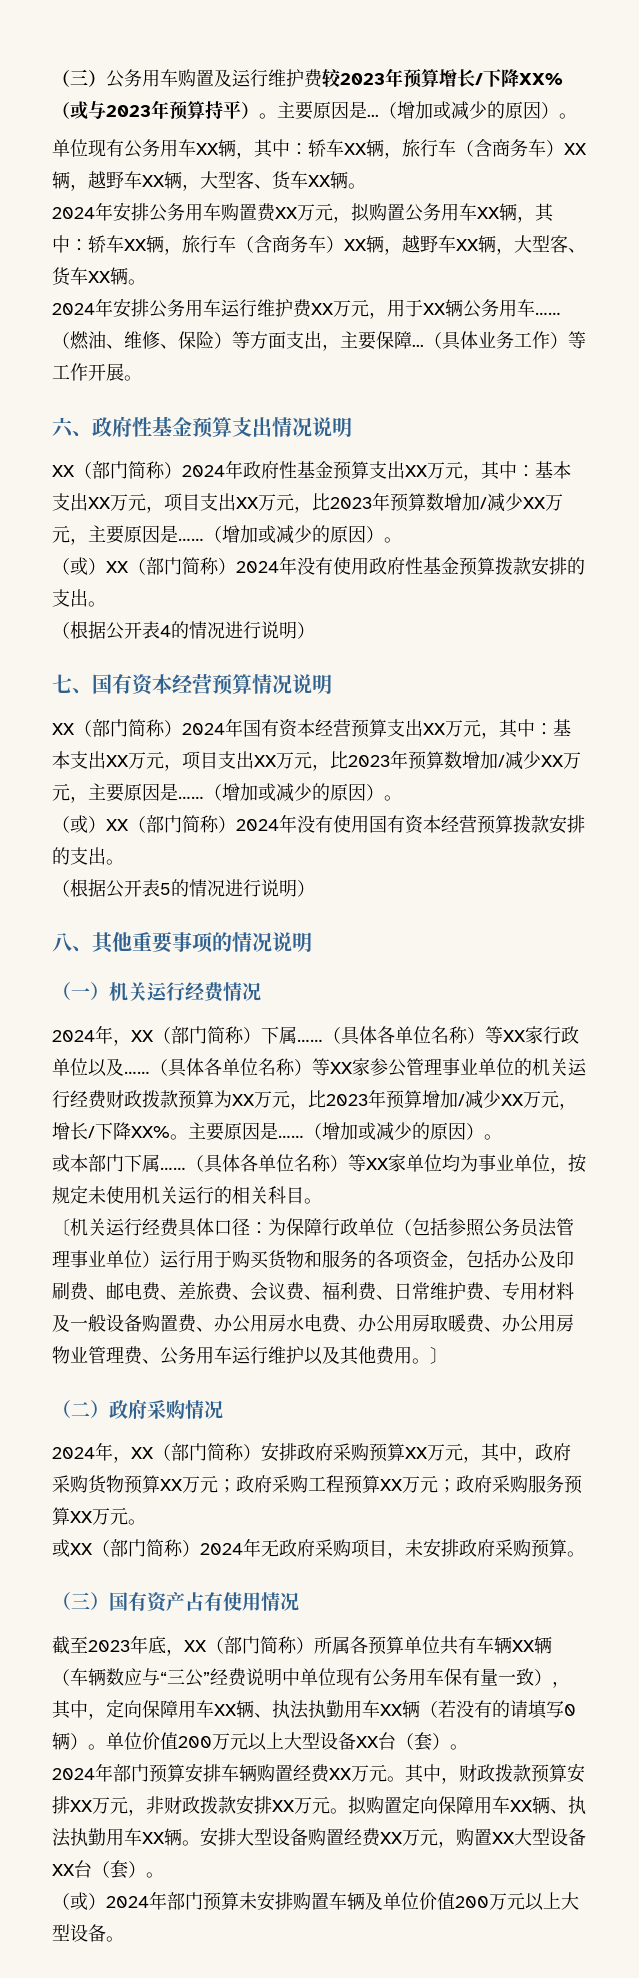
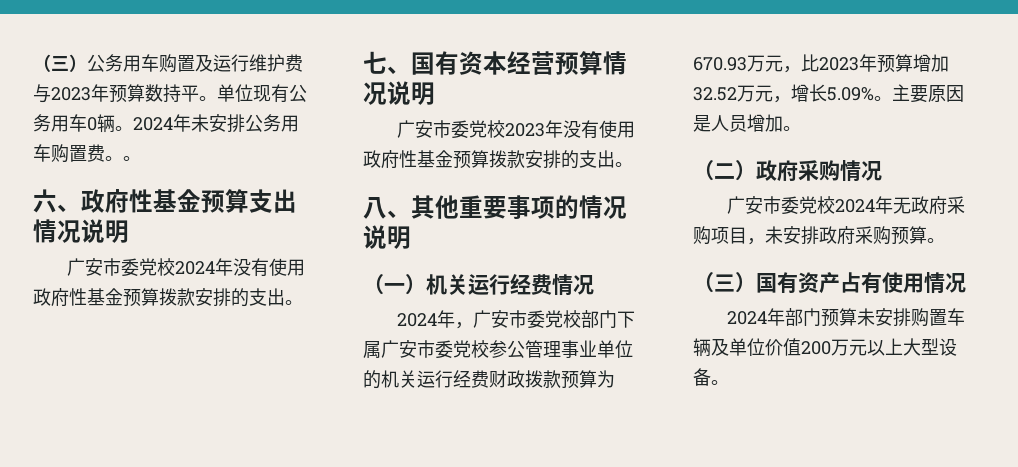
- （三）公务用车购置及运行维护费较2023年预算增长/下降XX%（或与2023年预算持平）。主要原因是...（增加或减少的原因）。
- 单位现有公务用车XX辆，其中：轿车XX辆，旅行车（含商务车）XX辆，越野车XX辆，大型客、货车XX辆。
- 2024年安排公务用车购置费XX万元，拟购置公务用车XX辆，其中：轿车XX辆，旅行车（含商务车）XX辆，越野车XX辆，大型客、货车XX辆。
- 2024年安排公务用车运行维护费XX万元，用于XX辆公务用车……（燃油、维修、保险）等方面支出，主要保障...（具体业务工作）等工作开展。
+ （三）公务用车购置及运行维护费与2023年预算数持平。单位现有公务用车0辆。2024年未安排公务用车购置费。。
- XX（部门简称）2024年政府性基金预算支出XX万元，其中：基本支出XX万元，项目支出XX万元，比2023年预算数增加/减少XX万元，主要原因是……（增加或减少的原因）。
- （或）XX（部门简称）2024年没有使用政府性基金预算拨款安排的支出。
+ 广安市委党校2024年没有使用政府性基金预算拨款安排的支出。
- （根据公开表4的情况进行说明）
- XX（部门简称）2024年国有资本经营预算支出XX万元，其中：基本支出XX万元，项目支出XX万元，比2023年预算数增加/减少XX万元，主要原因是……（增加或减少的原因）。
- （或）XX（部门简称）2024年没有使用国有资本经营预算拨款安排的支出。
- （根据公开表5的情况进行说明）
+ 广安市委党校2023年没有使用政府性基金预算拨款安排的支出。
- 2024年，XX（部门简称）下属……（具体各单位名称）等XX家行政单位以及……（具体各单位名称）等XX家参公管理事业单位的机关运行经费财政拨款预算为XX万元，比2023年预算增加/减少XX万元，增长/下降XX%。主要原因是……（增加或减少的原因）。
- 或本部门下属……（具体各单位名称）等XX家单位均为事业单位，按规定未使用机关运行的相关科目。
- 〔机关运行经费具体口径：为保障行政单位（包括参照公务员法管理事业单位）运行用于购买货物和服务的各项资金，包括办公及印刷费、邮电费、差旅费、会议费、福利费、日常维护费、专用材料及一般设备购置费、办公用房水电费、办公用房取暖费、办公用房物业管理费、公务用车运行维护以及其他费用。〕
+ 2024年，广安市委党校部门下属广安市委党校参公管理事业单位的机关运行经费财政拨款预算为670.93万元，比2023年预算增加32.52万元，增长5.09%。主要原因是人员增加。
- 2024年，XX（部门简称）安排政府采购预算XX万元，其中，政府采购货物预算XX万元；政府采购工程预算XX万元；政府采购服务预算XX万元。
- 或XX（部门简称）2024年无政府采购项目，未安排政府采购预算。
+ 广安市委党校2024年无政府采购项目，未安排政府采购预算。
- 截至2023年底，XX（部门简称）所属各预算单位共有车辆XX辆（车辆数应与“三公”经费说明中单位现有公务用车保有量一致），其中，定向保障用车XX辆、执法执勤用车XX辆（若没有的请填写0辆）。单位价值200万元以上大型设备XX台（套）。
- 2024年部门预算安排车辆购置经费XX万元。其中，财政拨款预算安排XX万元，非财政拨款安排XX万元。拟购置定向保障用车XX辆、执法执勤用车XX辆。安排大型设备购置经费XX万元，购置XX大型设备XX台（套）。
- （或）2024年部门预算未安排购置车辆及单位价值200万元以上大型设备。
+ 2024年部门预算未安排购置车辆及单位价值200万元以上大型设备。

